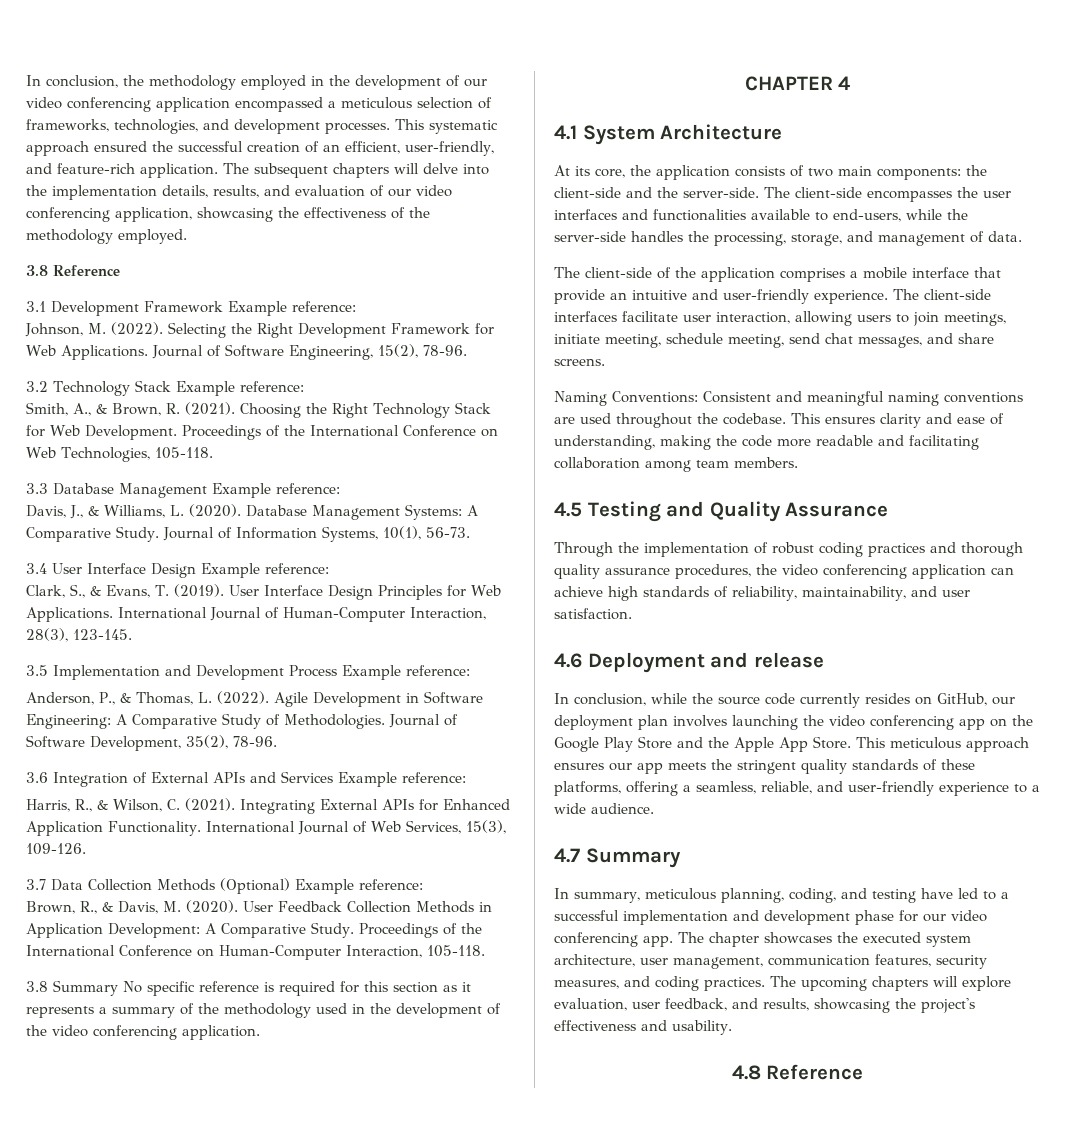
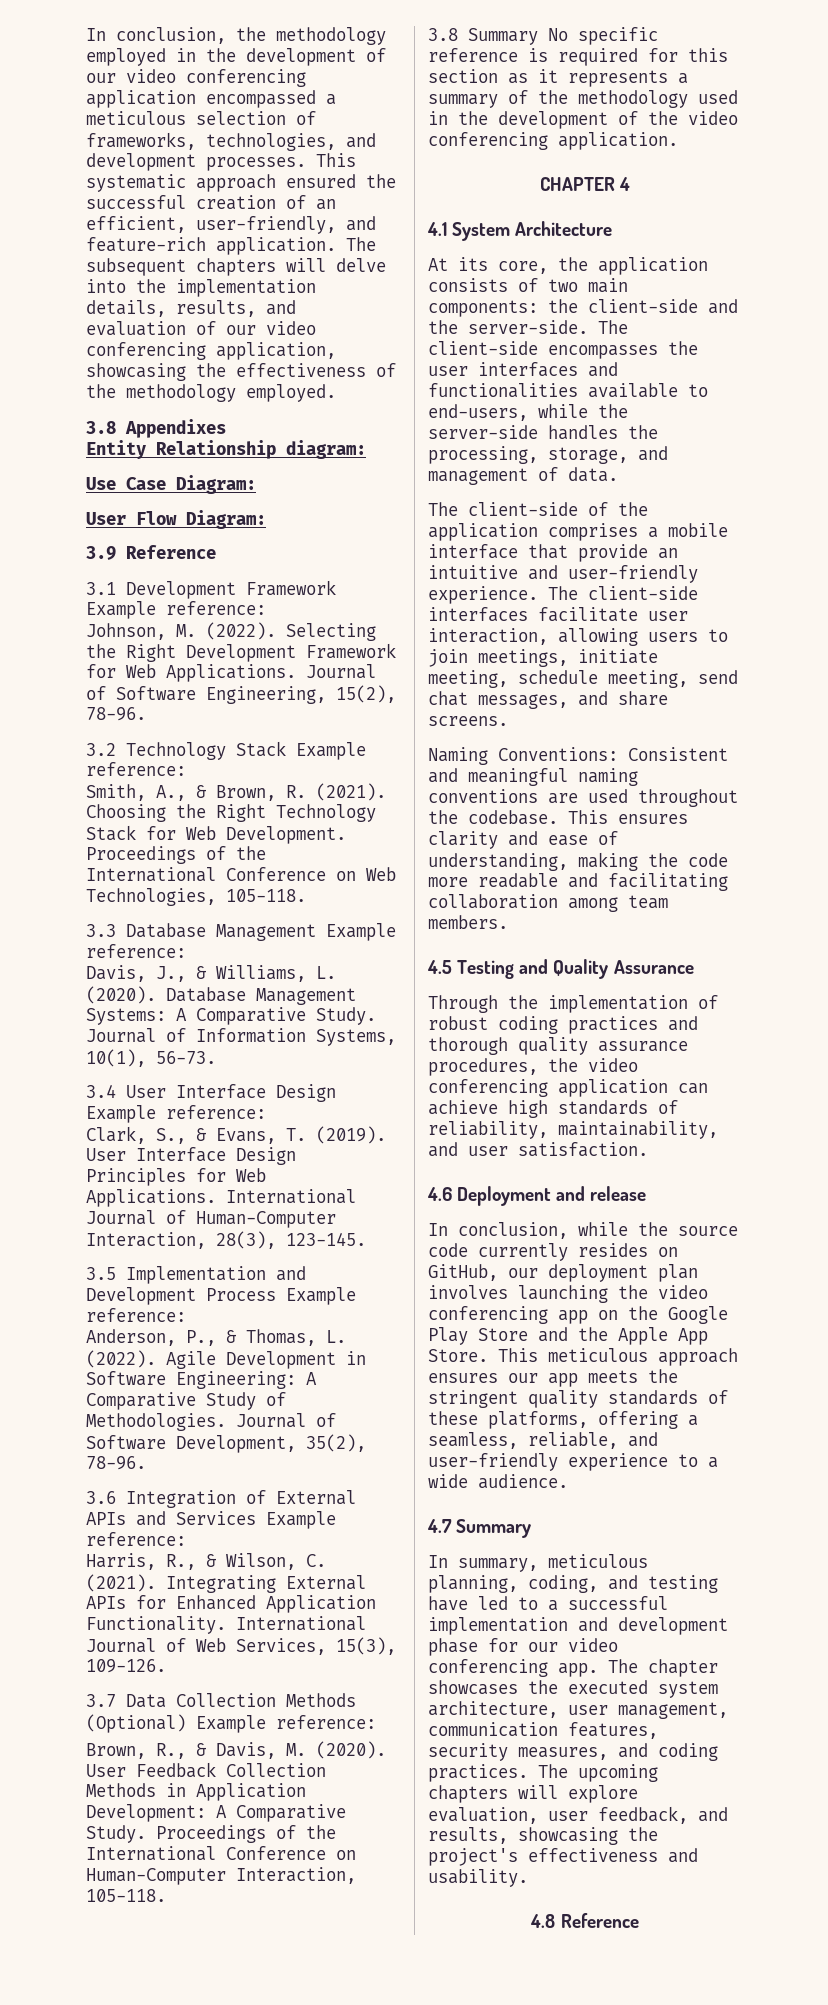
- 3.8 Reference
+ 3.8 Appendixes
+ Entity Relationship diagram:
+ Use Case Diagram:
+ User Flow Diagram:
+ 3.9 Reference

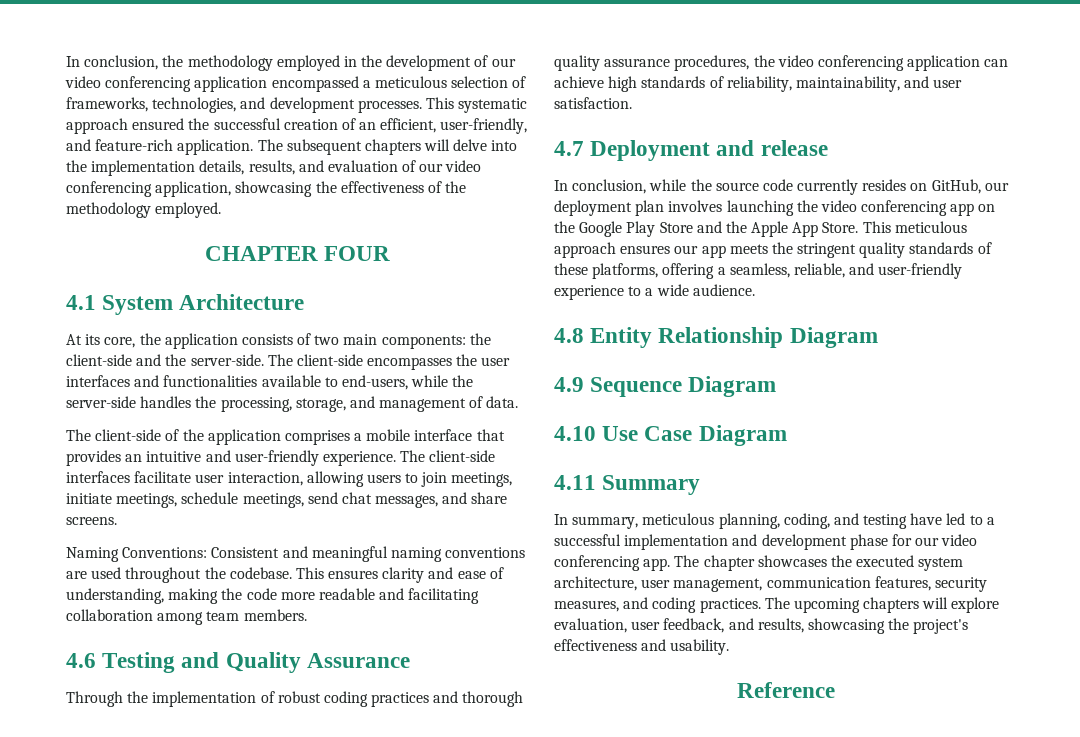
- 3.8 Appendixes
- Entity Relationship diagram:
- Use Case Diagram:
- User Flow Diagram:
- 3.9 Reference
- 3.1 Development Framework Example reference:
- Johnson, M. (2022). Selecting the Right Development Framework for Web Applications. Journal of Software Engineering, 15(2), 78-96.
- 3.2 Technology Stack Example reference:
- Smith, A., & Brown, R. (2021). Choosing the Right Technology Stack for Web Development. Proceedings of the International Conference on Web Technologies, 105-118.
- 3.3 Database Management Example reference:
- Davis, J., & Williams, L. (2020). Database Management Systems: A Comparative Study. Journal of Information Systems, 10(1), 56-73.
- 3.4 User Interface Design Example reference:
- Clark, S., & Evans, T. (2019). User Interface Design Principles for Web Applications. International Journal of Human-Computer Interaction, 28(3), 123-145.
- 3.5 Implementation and Development Process Example reference:
- Anderson, P., & Thomas, L. (2022). Agile Development in Software Engineering: A Comparative Study of Methodologies. Journal of Software Development, 35(2), 78-96.
- 3.6 Integration of External APIs and Services Example reference:
- Harris, R., & Wilson, C. (2021). Integrating External APIs for Enhanced Application Functionality. International Journal of Web Services, 15(3), 109-126.
- 3.7 Data Collection Methods (Optional) Example reference:
- Brown, R., & Davis, M. (2020). User Feedback Collection Methods in Application Development: A Comparative Study. Proceedings of the International Conference on Human-Computer Interaction, 105-118.
- 3.8 Summary No specific reference is required for this section as it represents a summary of the methodology used in the development of the video conferencing application.
- CHAPTER 4
+ CHAPTER FOUR
- The client-side of the application comprises a mobile interface that provide an intuitive and user-friendly experience.
+ The client-side of the application comprises a mobile interface that provides an intuitive and user-friendly experience.
- The client-side interfaces facilitate user interaction, allowing users to join meetings, initiate meeting, schedule meeting, send chat messages, and share screens.
+ The client-side interfaces facilitate user interaction, allowing users to join meetings, initiate meetings, schedule meetings, send chat messages, and share screens.
- 4.5 Testing and Quality Assurance
+ 4.6 Testing and Quality Assurance
- 4.6 Deployment and release
+ 4.7 Deployment and release
- 4.7 Summary
+ 4.8 Entity Relationship Diagram
+ 4.9 Sequence Diagram
+ 4.10 Use Case Diagram
+ 4.11 Summary
- 4.8 Reference
+ Reference

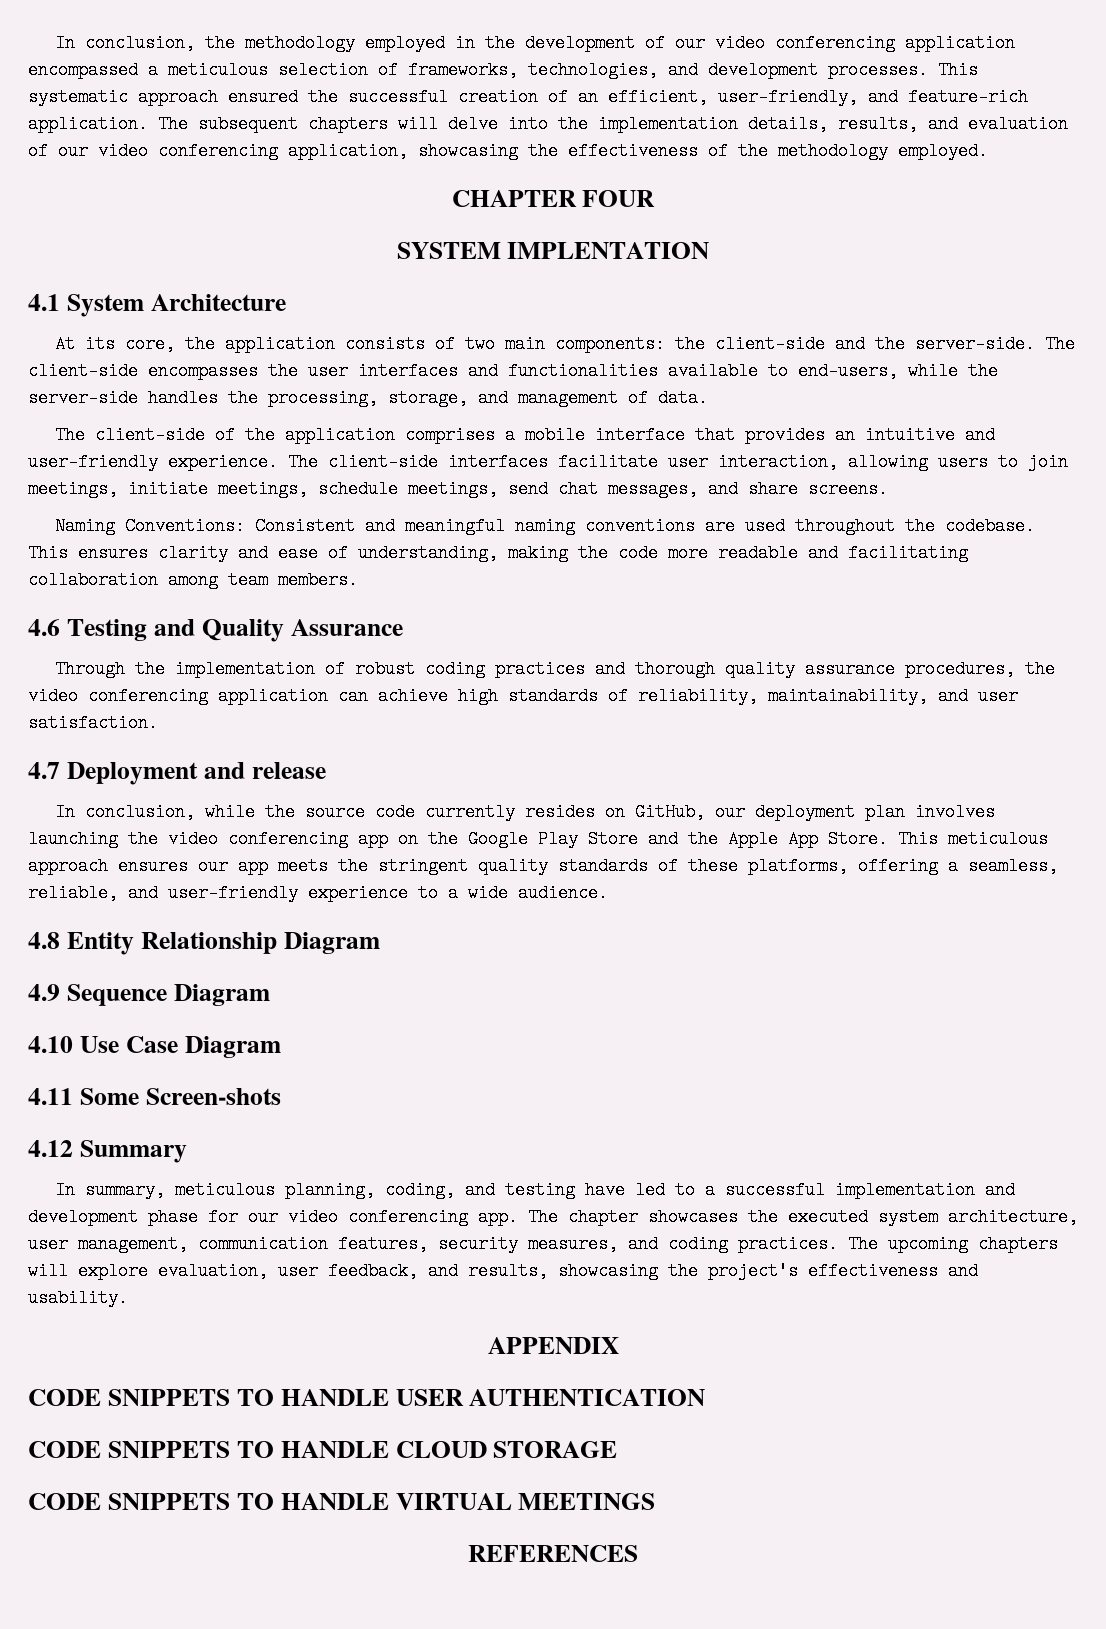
+ SYSTEM IMPLENTATION
- 4.11 Summary
+ 4.11 Some Screen-shots
+ 4.12 Summary
- Reference
+ APPENDIX
+ CODE SNIPPETS TO HANDLE USER AUTHENTICATION
+ CODE SNIPPETS TO HANDLE CLOUD STORAGE
+ CODE SNIPPETS TO HANDLE VIRTUAL MEETINGS
+ REFERENCES

